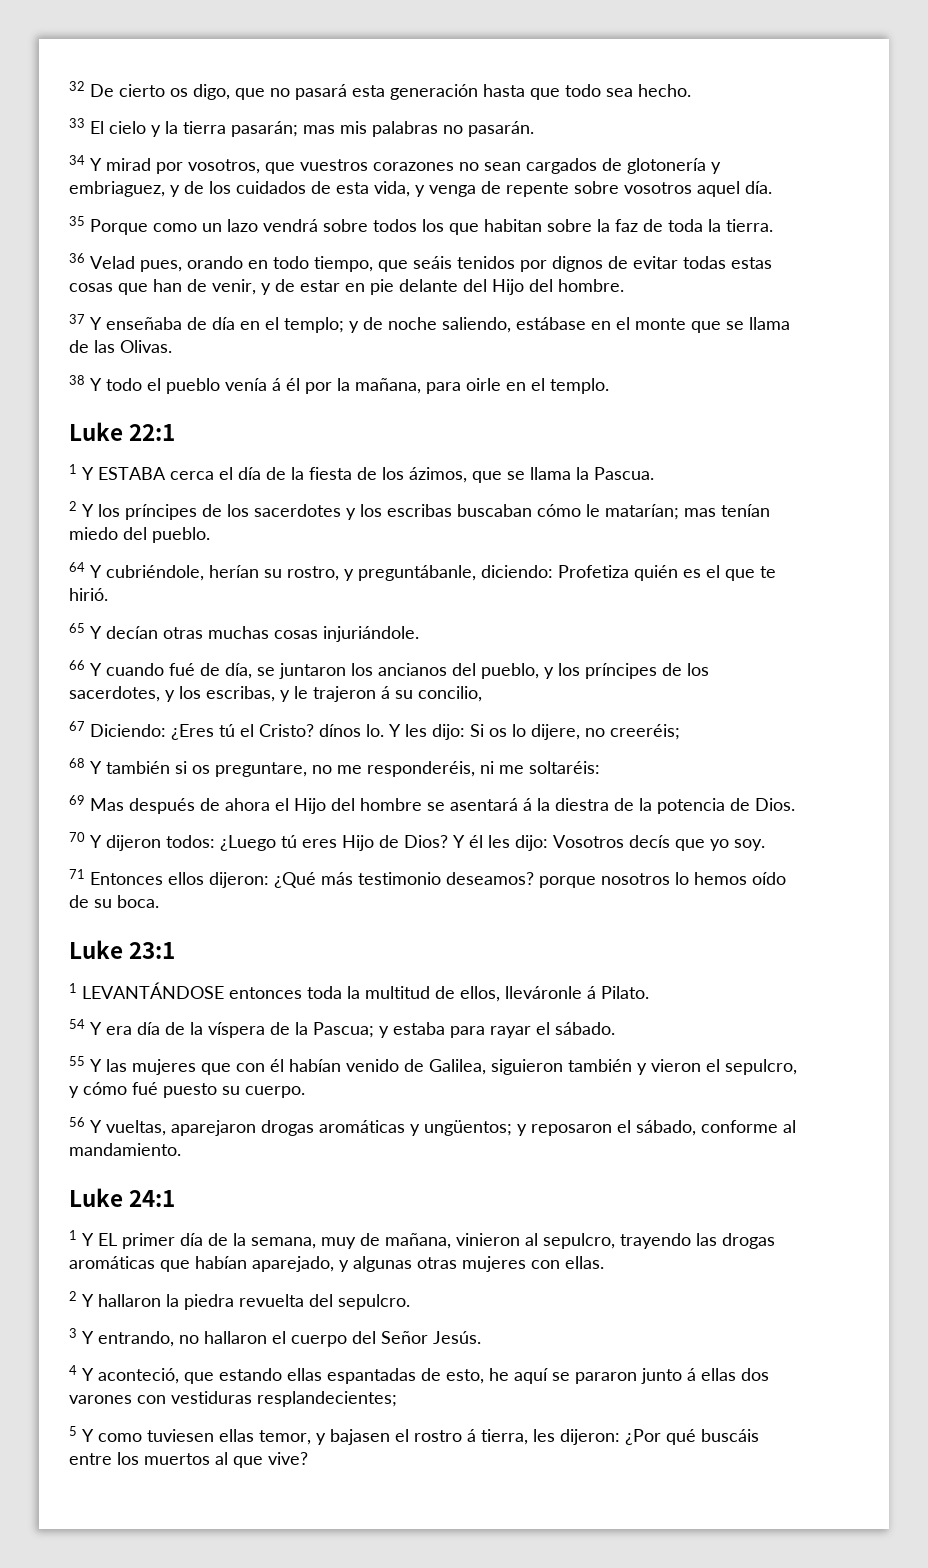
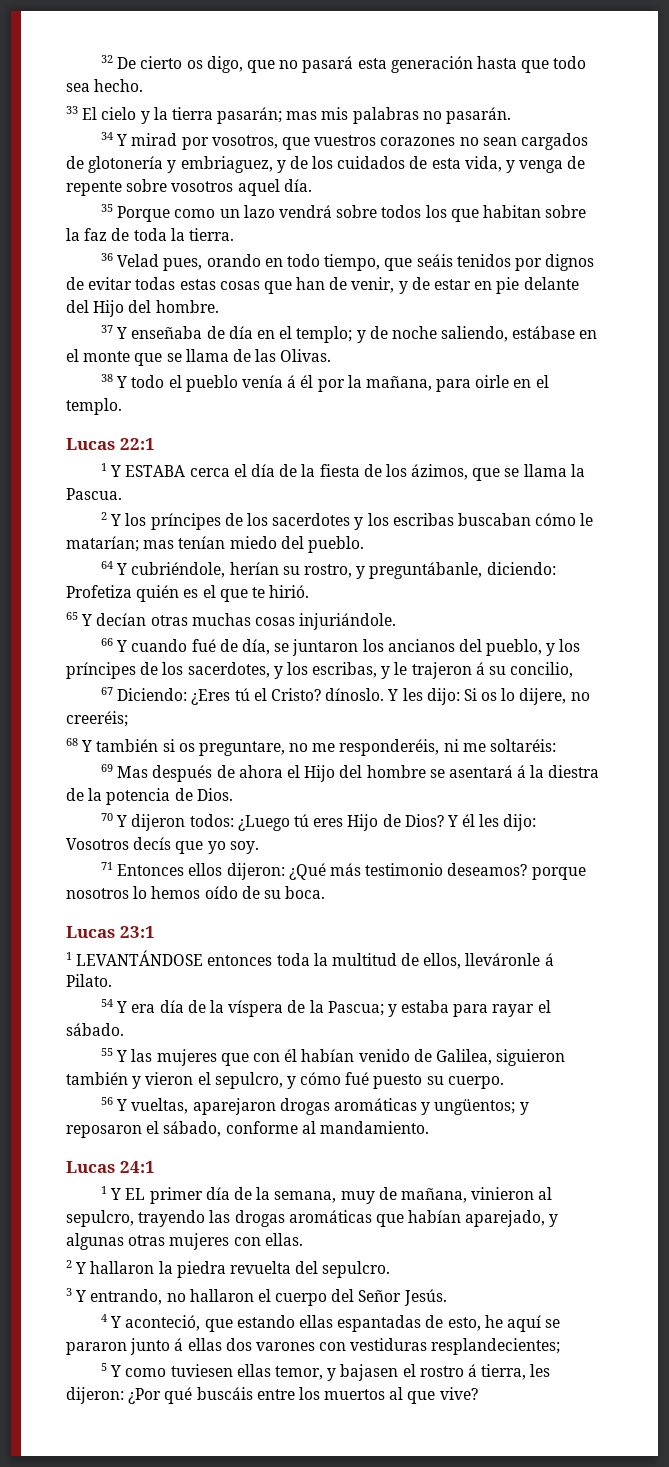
- Luke 22:1
+ Lucas 22:1
- 67 Diciendo: ¿Eres tú el Cristo? dínos lo.
+ 67 Diciendo: ¿Eres tú el Cristo? dínoslo.
- Luke 23:1
+ Lucas 23:1
- Luke 24:1
+ Lucas 24:1

